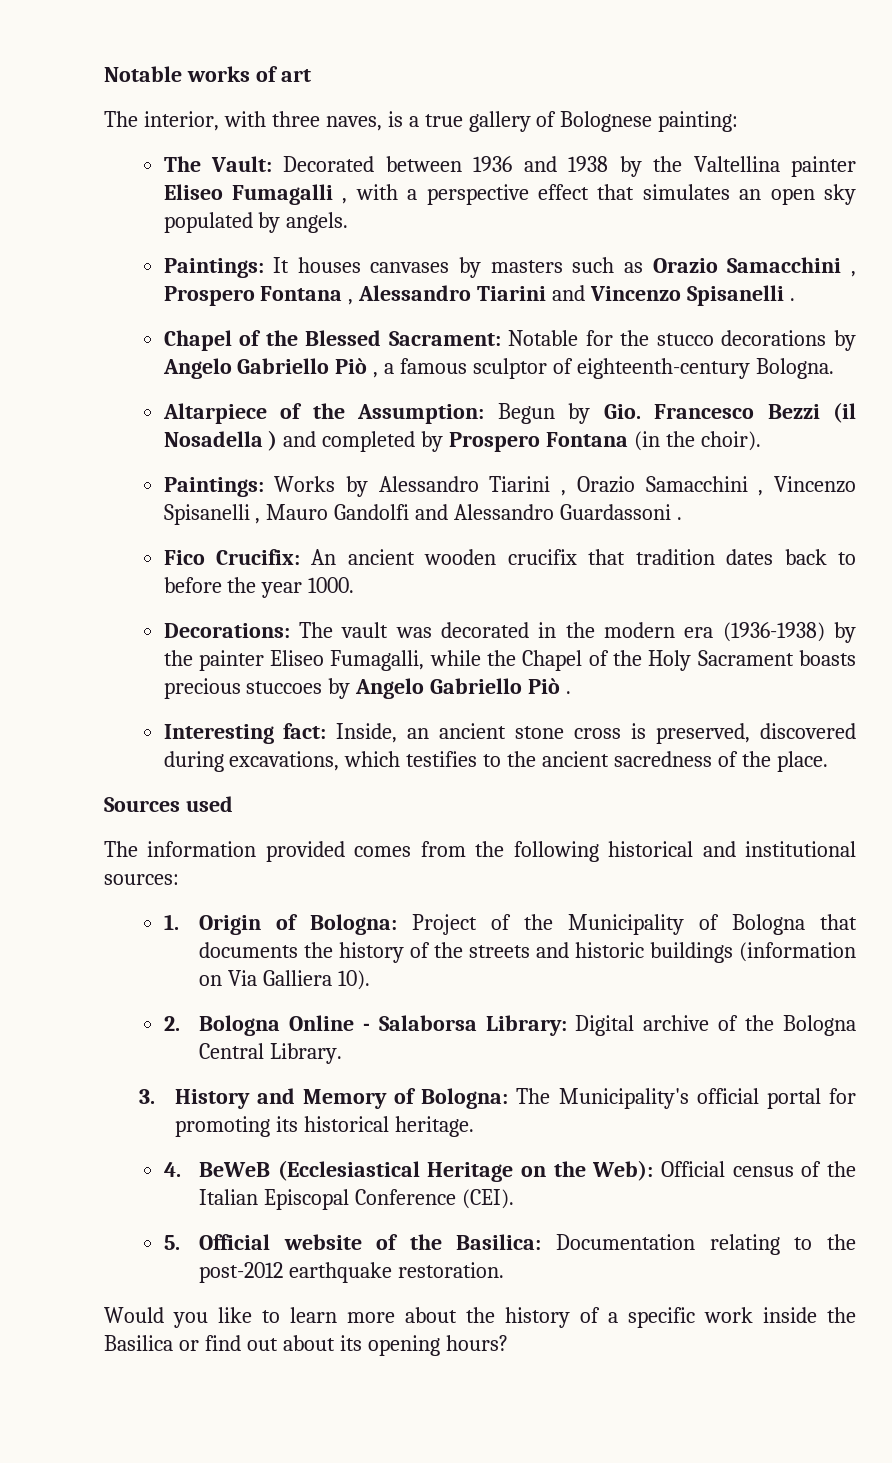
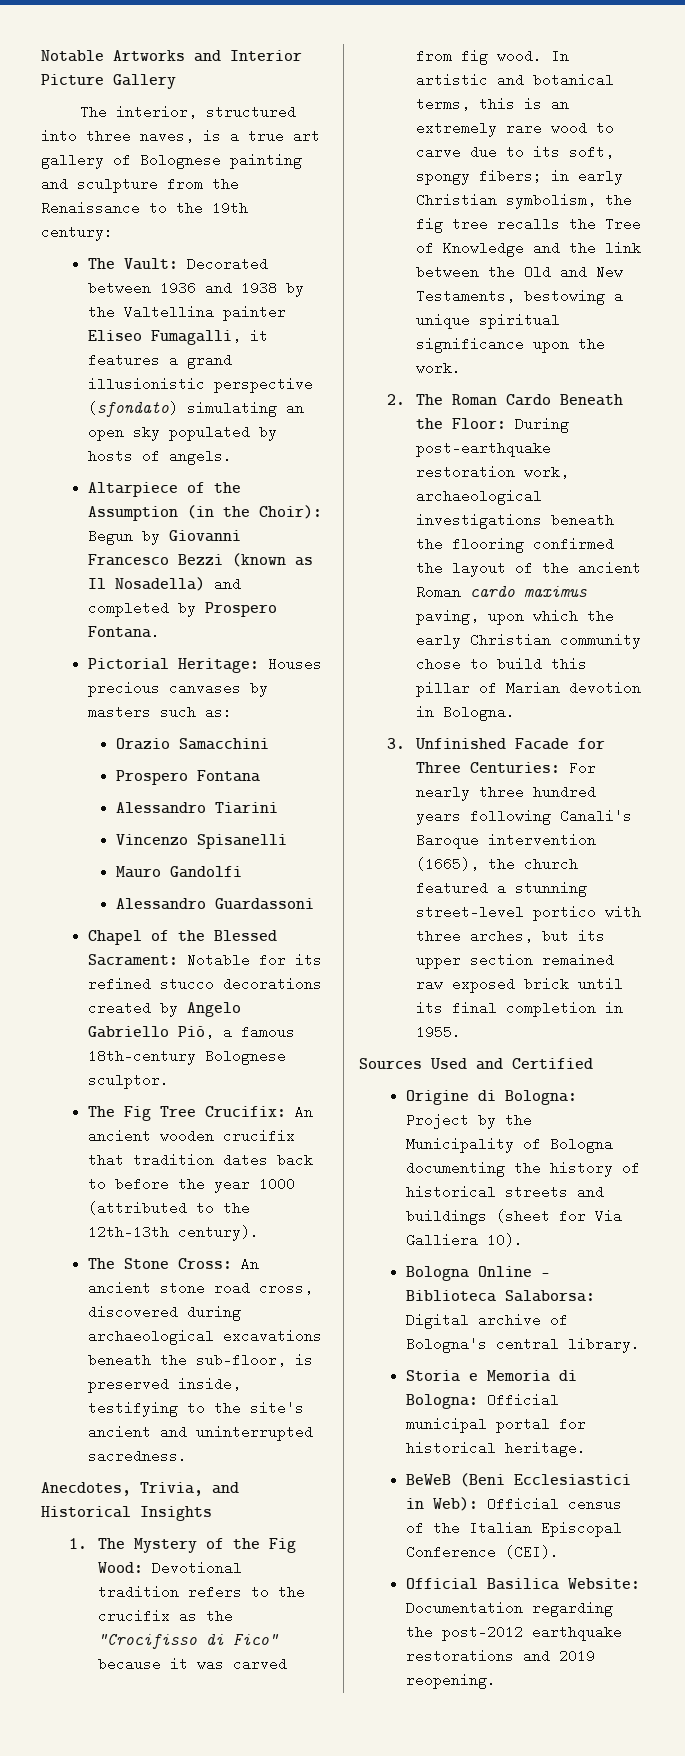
- Notable works of art
+ Notable Artworks and Interior Picture Gallery
- The interior, with three naves, is a true gallery of Bolognese painting:
+ The interior, structured into three naves, is a true art gallery of Bolognese painting and sculpture from the Renaissance to the 19th century:
- The Vault: Decorated between 1936 and 1938 by the Valtellina painter Eliseo Fumagalli , with a perspective effect that simulates an open sky populated by angels.
+ The Vault: Decorated between 1936 and 1938 by the Valtellina painter Eliseo Fumagalli, it features a grand illusionistic perspective (sfondato) simulating an open sky populated by hosts of angels.
- Paintings: It houses canvases by masters such as Orazio Samacchini , Prospero Fontana , Alessandro Tiarini and Vincenzo Spisanelli .
+ Altarpiece of the Assumption (in the Choir): Begun by Giovanni Francesco Bezzi (known as Il Nosadella) and completed by Prospero Fontana.
+ Pictorial Heritage: Houses precious canvases by masters such as:
+ Orazio Samacchini
+ Prospero Fontana
+ Alessandro Tiarini
+ Vincenzo Spisanelli
+ Mauro Gandolfi
+ Alessandro Guardassoni
- Chapel of the Blessed Sacrament: Notable for the stucco decorations by Angelo Gabriello Piò , a famous sculptor of eighteenth-century Bologna.
- Altarpiece of the Assumption: Begun by Gio. Francesco Bezzi (il Nosadella ) and completed by Prospero Fontana (in the choir).
- Paintings: Works by Alessandro Tiarini , Orazio Samacchini , Vincenzo Spisanelli , Mauro Gandolfi and Alessandro Guardassoni .
- Fico Crucifix: An ancient wooden crucifix that tradition dates back to before the year 1000.
- Decorations: The vault was decorated in the modern era (1936-1938) by the painter Eliseo Fumagalli, while the Chapel of the Holy Sacrament boasts precious stuccoes by Angelo Gabriello Piò .
- Interesting fact: Inside, an ancient stone cross is preserved, discovered during excavations, which testifies to the ancient sacredness of the place.
- Sources used
- The information provided comes from the following historical and institutional sources:
- 1. Origin of Bologna: Project of the Municipality of Bologna that documents the history of the streets and historic buildings (information on Via Galliera 10).
+ Chapel of the Blessed Sacrament: Notable for its refined stucco decorations created by Angelo Gabriello Piò, a famous 18th-century Bolognese sculptor.
+ The Fig Tree Crucifix: An ancient wooden crucifix that tradition dates back to before the year 1000 (attributed to the 12th–13th century).
+ The Stone Cross: An ancient stone road cross, discovered during archaeological excavations beneath the sub-floor, is preserved inside, testifying to the site's ancient and uninterrupted sacredness.
+ Anecdotes, Trivia, and Historical Insights
+ 1. The Mystery of the Fig Wood: Devotional tradition refers to the crucifix as the "Crocifisso di Fico" because it was carved from fig wood. In artistic and botanical terms, this is an extremely rare wood to carve due to its soft, spongy fibers; in early Christian symbolism, the fig tree recalls the Tree of Knowledge and the link between the Old and New Testaments, bestowing a unique spiritual significance upon the work.
+ 2. The Roman Cardo Beneath the Floor: During post-earthquake restoration work, archaeological investigations beneath the flooring confirmed the layout of the ancient Roman cardo maximus paving, upon which the early Christian community chose to build this pillar of Marian devotion in Bologna.
+ 3. Unfinished Facade for Three Centuries: For nearly three hundred years following Canali's Baroque intervention (1665), the church featured a stunning street-level portico with three arches, but its upper section remained raw exposed brick until its final completion in 1955.
+ Sources Used and Certified
+ Origine di Bologna: Project by the Municipality of Bologna documenting the history of historical streets and buildings (sheet for Via Galliera 10).
- 2. Bologna Online - Salaborsa Library: Digital archive of the Bologna Central Library.
- 3. History and Memory of Bologna: The Municipality's official portal for promoting its historical heritage.
- 4. BeWeB (Ecclesiastical Heritage on the Web): Official census of the Italian Episcopal Conference (CEI).
+ Bologna Online - Biblioteca Salaborsa: Digital archive of Bologna's central library.
+ Storia e Memoria di Bologna: Official municipal portal for historical heritage.
+ BeWeB (Beni Ecclesiastici in Web): Official census of the Italian Episcopal Conference (CEI).
- 5. Official website of the Basilica: Documentation relating to the post-2012 earthquake restoration.
- Would you like to learn more about the history of a specific work inside the Basilica or find out about its opening hours?
+ Official Basilica Website: Documentation regarding the post-2012 earthquake restorations and 2019 reopening.

